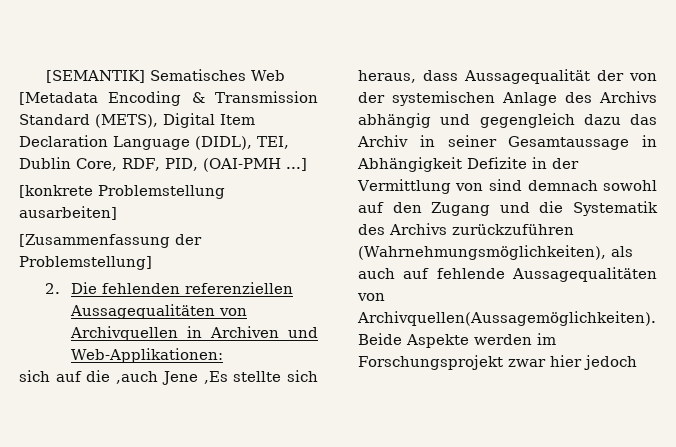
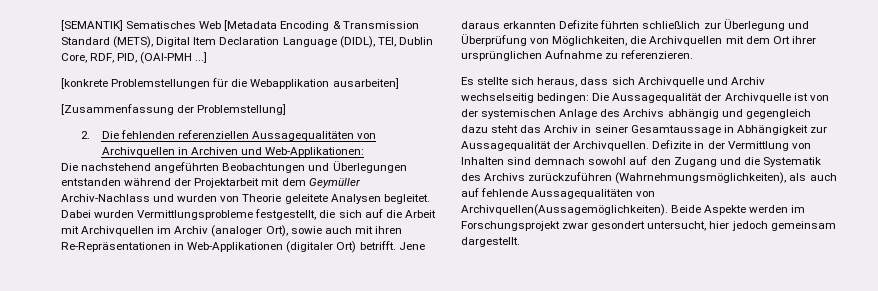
- [konkrete Problemstellung ausarbeiten]
+ [konkrete Problemstellungen für die Webapplikation ausarbeiten]
- sich auf die ,auch Jene ,Es stellte sich heraus, dass Aussagequalität der von der systemischen Anlage des Archivs abhängig und gegengleich dazu das Archiv in seiner Gesamtaussage in Abhängigkeit Defizite in der Vermittlung von sind demnach sowohl auf den Zugang und die Systematik des Archivs zurückzuführen (Wahrnehmungsmöglichkeiten), als auch auf fehlende Aussagequalitäten von Archivquellen(Aussagemöglichkeiten).
+ Die nachstehend angeführten Beobachtungen und Überlegungen entstanden während der Projektarbeit mit dem Geymüller Archiv-Nachlass und wurden von Theorie geleitete Analysen begleitet. Dabei wurden Vermittlungsprobleme festgestellt, die sich auf die Arbeit mit Archivquellen im Archiv (analoger Ort), sowie auch mit ihren Re-Repräsentationen in Web-Applikationen (digitaler Ort) betrifft. Jene daraus erkannten Defizite führten schließlich zur Überlegung und Überprüfung von Möglichkeiten, die Archivquellen mit dem Ort ihrer ursprünglichen Aufnahme zu referenzieren.
+ Es stellte sich heraus, dass sich Archivquelle und Archiv wechselseitig bedingen: Die Aussagequalität der Archivquelle ist von der systemischen Anlage des Archivs abhängig und gegengleich dazu steht das Archiv in seiner Gesamtaussage in Abhängigkeit zur Aussagequalität der Archivquellen. Defizite in der Vermittlung von Inhalten sind demnach sowohl auf den Zugang und die Systematik des Archivs zurückzuführen (Wahrnehmungsmöglichkeiten), als auch auf fehlende Aussagequalitäten von Archivquellen(Aussagemöglichkeiten).
- Beide Aspekte werden im Forschungsprojekt zwar hier jedoch
+ Beide Aspekte werden im Forschungsprojekt zwar gesondert untersucht, hier jedoch gemeinsam dargestellt.

